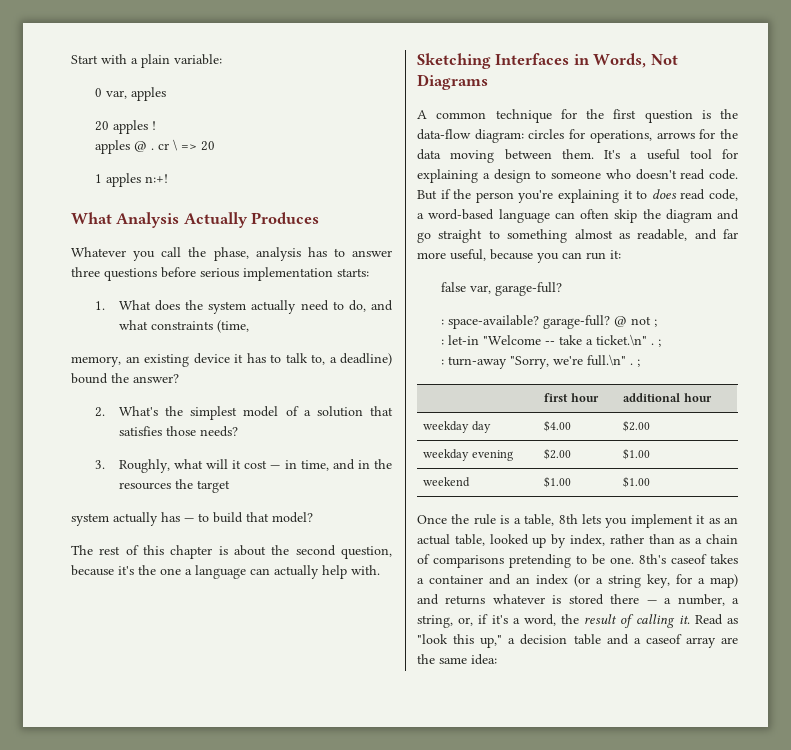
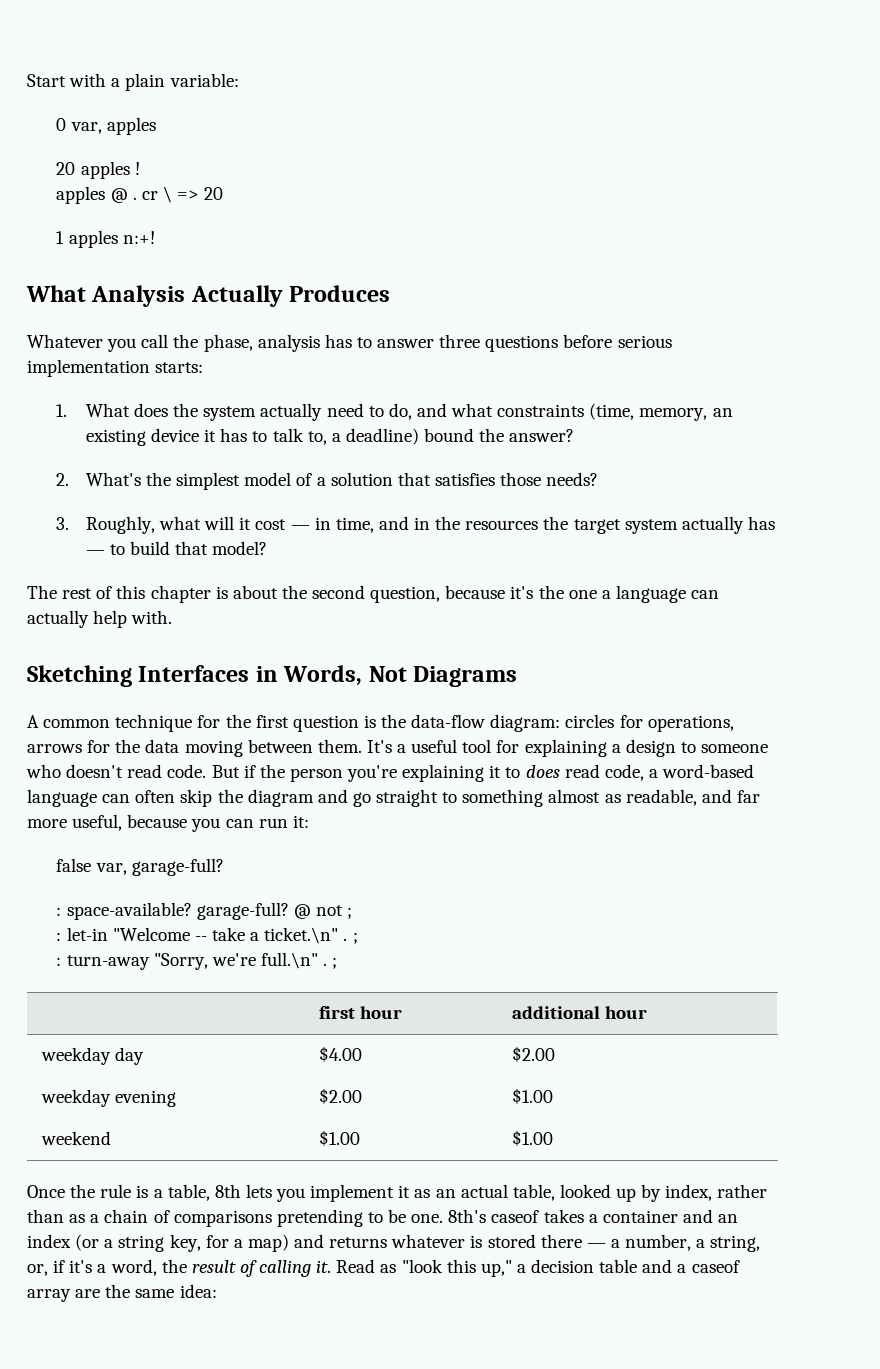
- 1. What does the system actually need to do, and what constraints (time,
- memory, an existing device it has to talk to, a deadline) bound the answer?
+ 1. What does the system actually need to do, and what constraints (time, memory, an existing device it has to talk to, a deadline) bound the answer?
- 3. Roughly, what will it cost — in time, and in the resources the target
- system actually has — to build that model?
+ 3. Roughly, what will it cost — in time, and in the resources the target system actually has — to build that model?

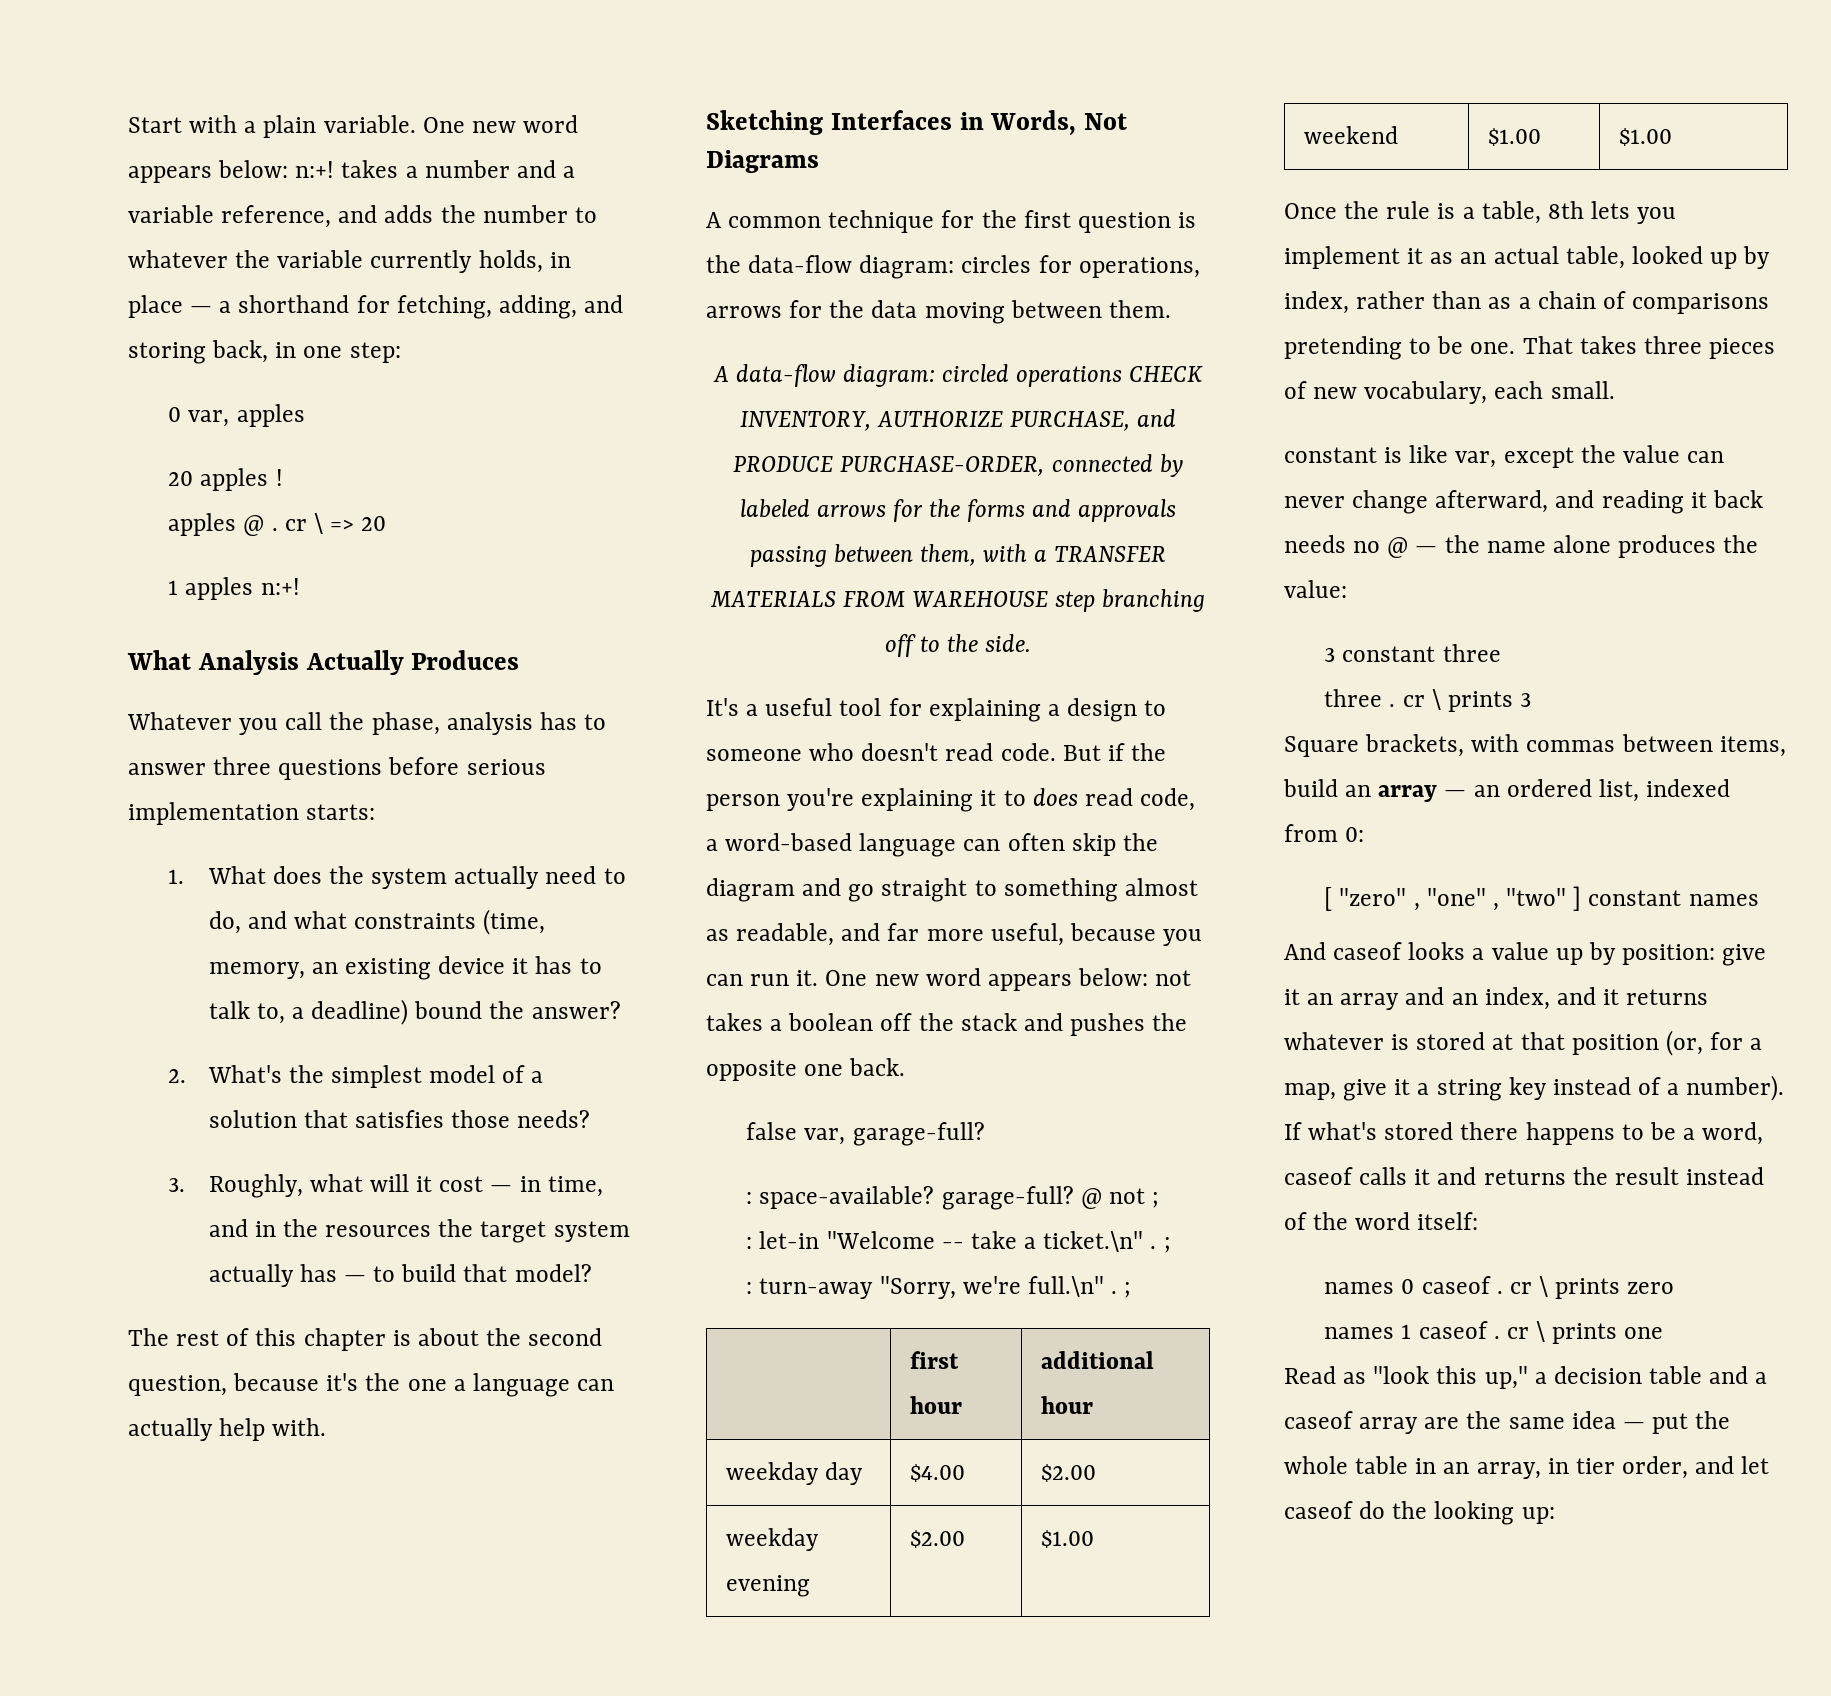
- Start with a plain variable:
+ Start with a plain variable. One new word appears below: n:+! takes a number and a variable reference, and adds the number to whatever the variable currently holds, in place — a shorthand for fetching, adding, and storing back, in one step:
- A common technique for the first question is the data-flow diagram: circles for operations, arrows for the data moving between them. It's a useful tool for explaining a design to someone who doesn't read code.
+ A common technique for the first question is the data-flow diagram: circles for operations, arrows for the data moving between them.
+ A data-flow diagram: circled operations CHECK INVENTORY, AUTHORIZE PURCHASE, and PRODUCE PURCHASE-ORDER, connected by labeled arrows for the forms and approvals passing between them, with a TRANSFER MATERIALS FROM WAREHOUSE step branching off to the side.
+ It's a useful tool for explaining a design to someone who doesn't read code.
- But if the person you're explaining it to does read code, a word-based language can often skip the diagram and go straight to something almost as readable, and far more useful, because you can run it:
+ But if the person you're explaining it to does read code, a word-based language can often skip the diagram and go straight to something almost as readable, and far more useful, because you can run it. One new word appears below: not takes a boolean off the stack and pushes the opposite one back.
- 8th's caseof takes a container and an index (or a string key, for a map) and returns whatever is stored there — a number, a string, or, if it's a word, the result of calling it. Read as "look this up," a decision table and a caseof array are the same idea:
+ That takes three pieces of new vocabulary, each small.
+ constant is like var, except the value can never change afterward, and reading it back needs no @ — the name alone produces the value:
+ 3 constant three
+ three . cr \ prints 3
+ Square brackets, with commas between items, build an array — an ordered list, indexed from 0:
+ [ "zero" , "one" , "two" ] constant names
+ And caseof looks a value up by position: give it an array and an index, and it returns whatever is stored at that position (or, for a map, give it a string key instead of a number). If what's stored there happens to be a word, caseof calls it and returns the result instead of the word itself:
+ names 0 caseof . cr \ prints zero
+ names 1 caseof . cr \ prints one
+ Read as "look this up," a decision table and a caseof array are the same idea — put the whole table in an array, in tier order, and let caseof do the looking up:

